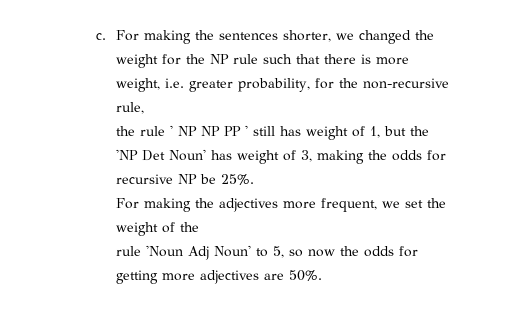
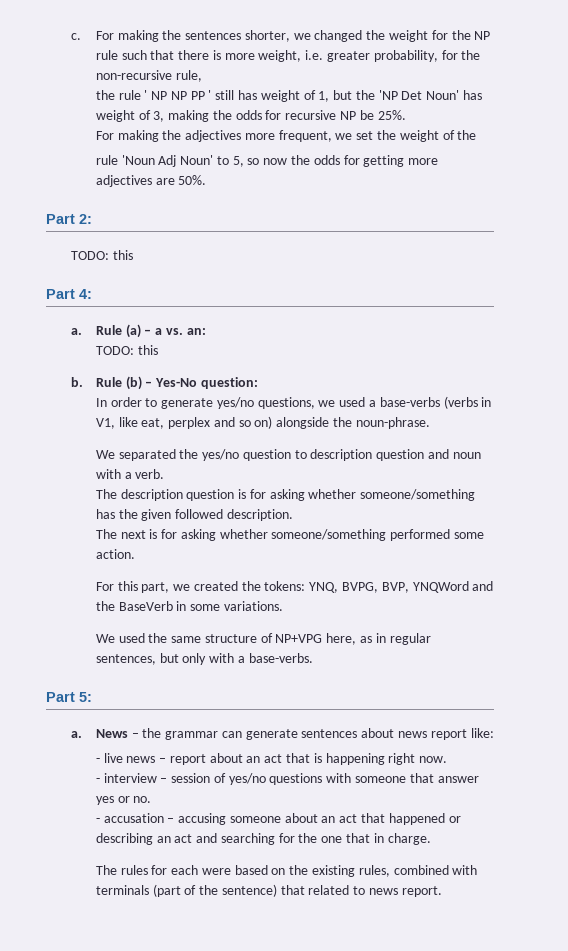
+ Part 2:
+ TODO: this
+ Part 4:
+ a. Rule (a) – a vs. an:
+ TODO: this
+ b. Rule (b) – Yes-No question:
+ In order to generate yes/no questions, we used a base-verbs (verbs in V1, like eat, perplex and so on) alongside the noun-phrase.
+ We separated the yes/no question to description question and noun with a verb.
+ The description question is for asking whether someone/something has the given followed description.
+ The next is for asking whether someone/something performed some action.
+ For this part, we created the tokens: YNQ, BVPG, BVP, YNQWord and the BaseVerb in some variations.
+ We used the same structure of NP+VPG here, as in regular sentences, but only with a base-verbs.
+ Part 5:
+ a. News – the grammar can generate sentences about news report like:
+ - live news – report about an act that is happening right now.
+ - interview – session of yes/no questions with someone that answer yes or no.
+ - accusation – accusing someone about an act that happened or describing an act and searching for the one that in charge.
+ The rules for each were based on the existing rules, combined with terminals (part of the sentence) that related to news report.

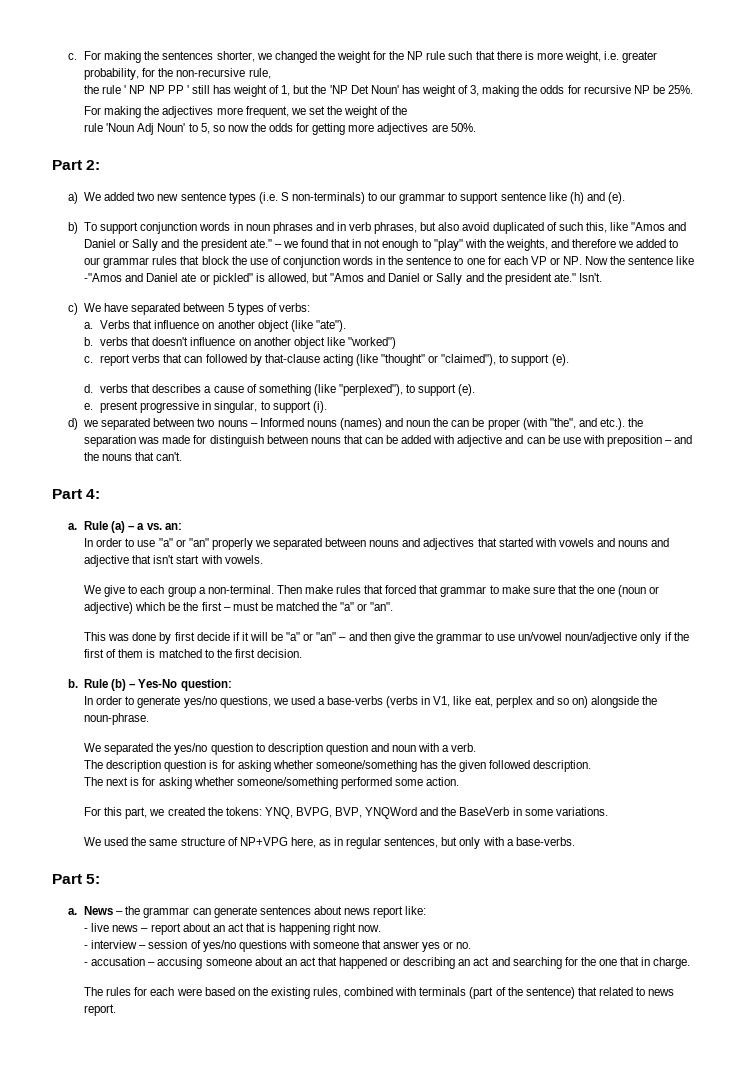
  Part 2:
- TODO: this
+ a) We added two new sentence types (i.e. S non-terminals) to our grammar to support sentence like (h) and (e).
+ b) To support conjunction words in noun phrases and in verb phrases, but also avoid duplicated of such this, like "Amos and Daniel or Sally and the president ate." – we found that in not enough to "play" with the weights, and therefore we added to our grammar rules that block the use of conjunction words in the sentence to one for each VP or NP. Now the sentence like -"Amos and Daniel ate or pickled" is allowed, but "Amos and Daniel or Sally and the president ate." Isn't.
+ c) We have separated between 5 types of verbs:
+ a. Verbs that influence on another object (like "ate").
+ b. verbs that doesn't influence on another object like "worked")
+ c. report verbs that can followed by that-clause acting (like "thought" or "claimed"), to support (e).
+ d. verbs that describes a cause of something (like "perplexed"), to support (e).
+ e. present progressive in singular, to support (i).
+ d) we separated between two nouns – Informed nouns (names) and noun the can be proper (with "the", and etc.). the separation was made for distinguish between nouns that can be added with adjective and can be use with preposition – and the nouns that can't.
  Rule (a) – a vs. an:
- TODO: this
+ In order to use "a" or "an" properly we separated between nouns and adjectives that started with vowels and nouns and adjective that isn't start with vowels.
+ We give to each group a non-terminal. Then make rules that forced that grammar to make sure that the one (noun or adjective) which be the first – must be matched the "a" or "an".
+ This was done by first decide if it will be "a" or "an" – and then give the grammar to use un/vowel noun/adjective only if the first of them is matched to the first decision.

